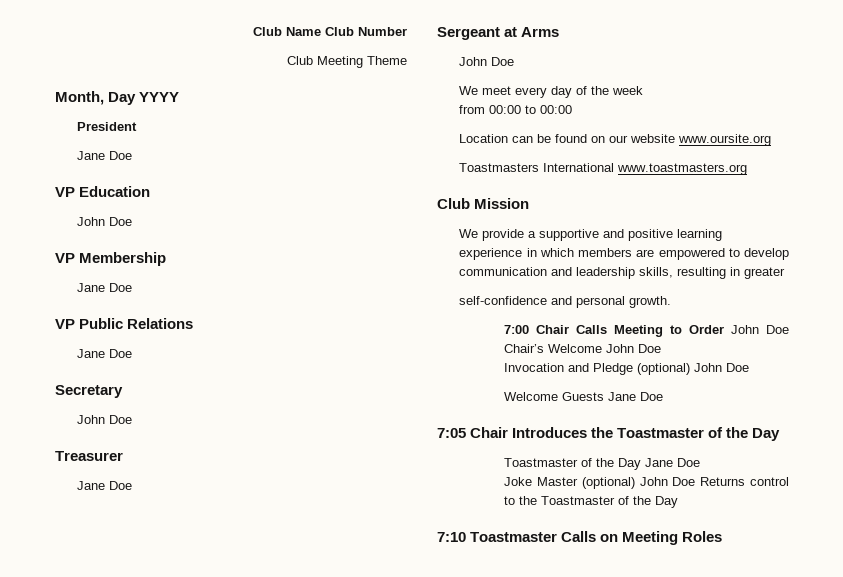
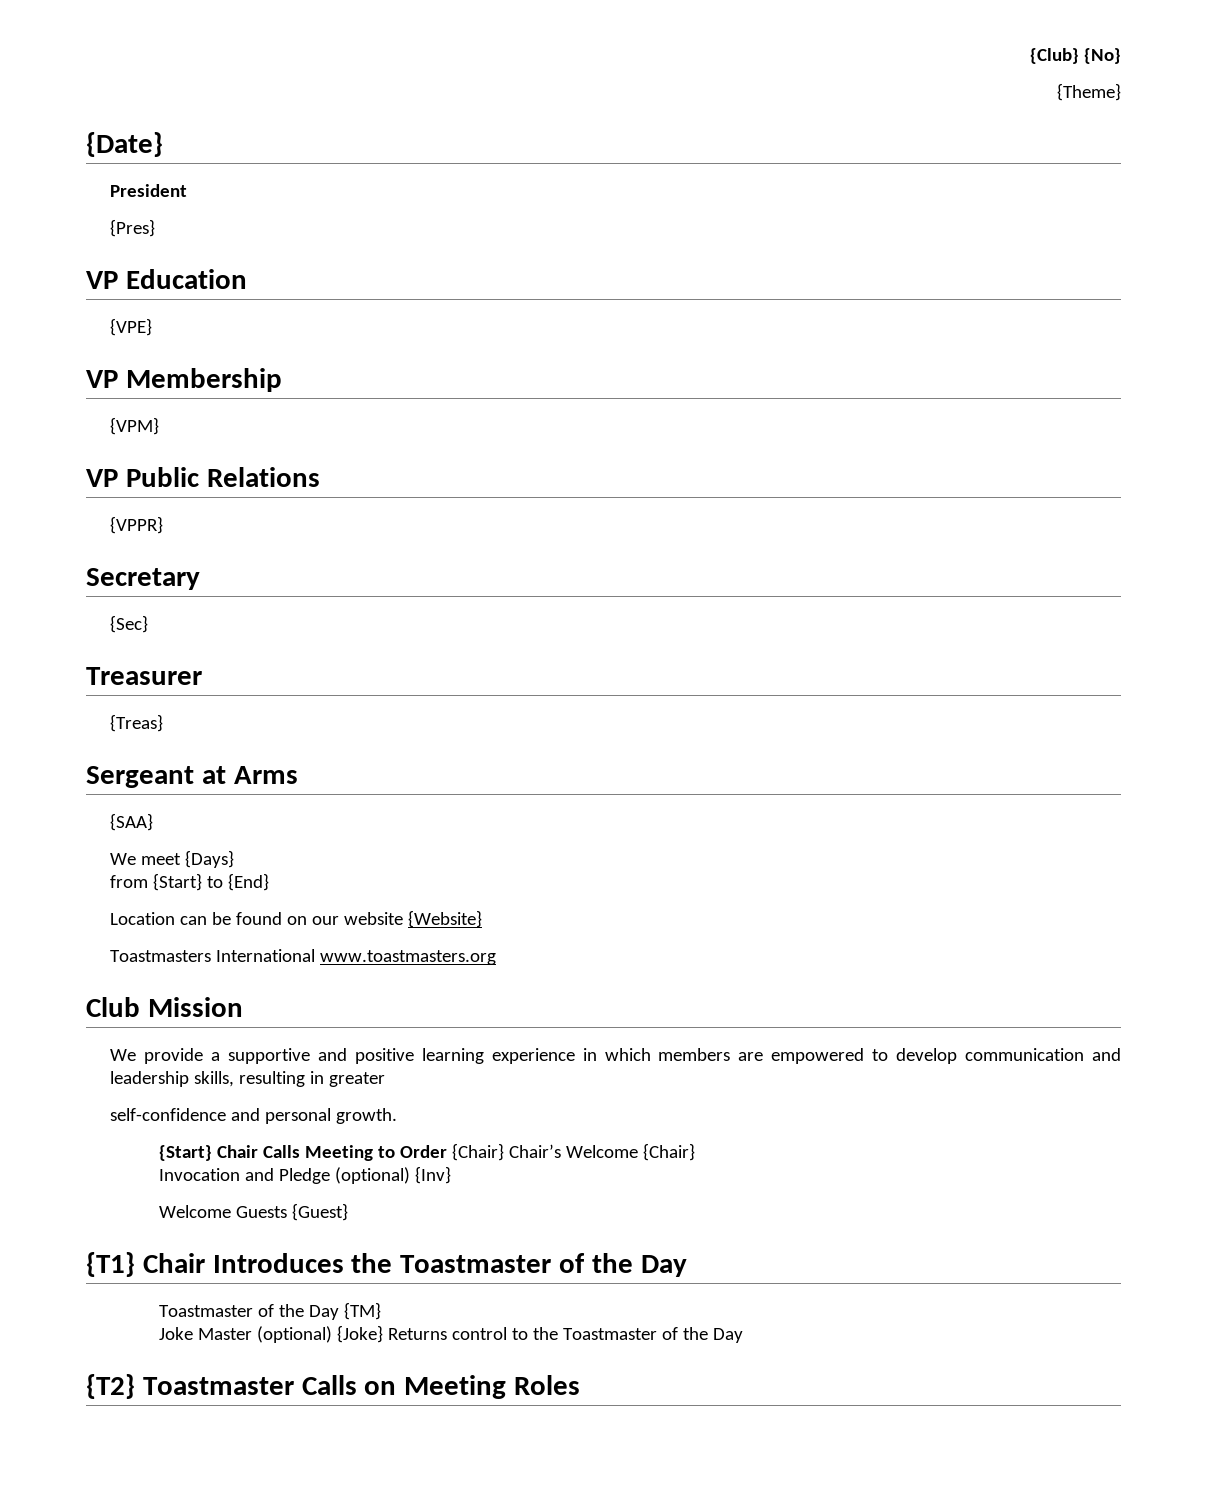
- Club Name Club Number
- Club Meeting Theme
- Month, Day YYYY
+ {Club} {No}
+ {Theme}
+ {Date}
  President
- Jane Doe
+ {Pres}
  VP Education
- John Doe
+ {VPE}
  VP Membership
- Jane Doe
+ {VPM}
  VP Public Relations
- Jane Doe
+ {VPPR}
  Secretary
- John Doe
+ {Sec}
  Treasurer
- Jane Doe
+ {Treas}
  Sergeant at Arms
- John Doe
+ {SAA}
- We meet every day of the week
- from 00:00 to 00:00
+ We meet {Days}
+ from {Start} to {End}
- Location can be found on our website www.oursite.org
+ Location can be found on our website {Website}
- 7:00 Chair Calls Meeting to Order John Doe Chair’s Welcome John Doe
+ {Start} Chair Calls Meeting to Order {Chair} Chair’s Welcome {Chair}
- Invocation and Pledge (optional) John Doe
+ Invocation and Pledge (optional) {Inv}
- Welcome Guests Jane Doe
- 7:05 Chair Introduces the Toastmaster of the Day
+ Welcome Guests {Guest}
+ {T1} Chair Introduces the Toastmaster of the Day
- Toastmaster of the Day Jane Doe
+ Toastmaster of the Day {TM}
- Joke Master (optional) John Doe Returns control to the Toastmaster of the Day
+ Joke Master (optional) {Joke} Returns control to the Toastmaster of the Day
- 7:10 Toastmaster Calls on Meeting Roles
+ {T2} Toastmaster Calls on Meeting Roles

